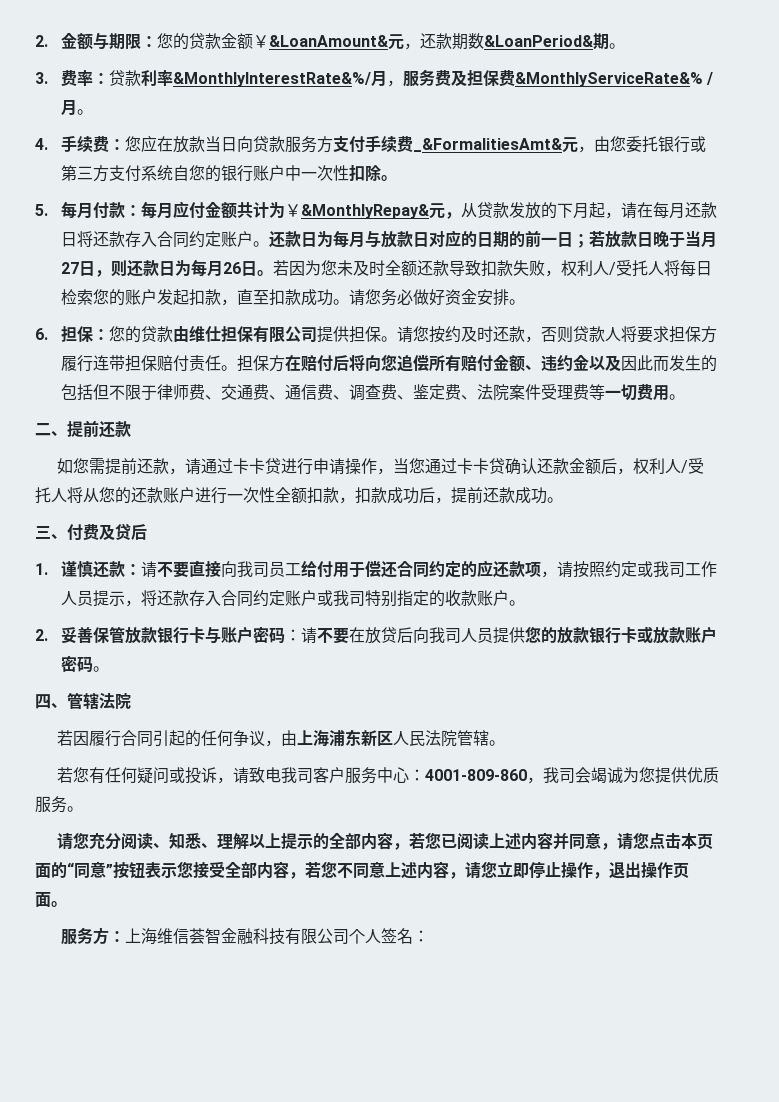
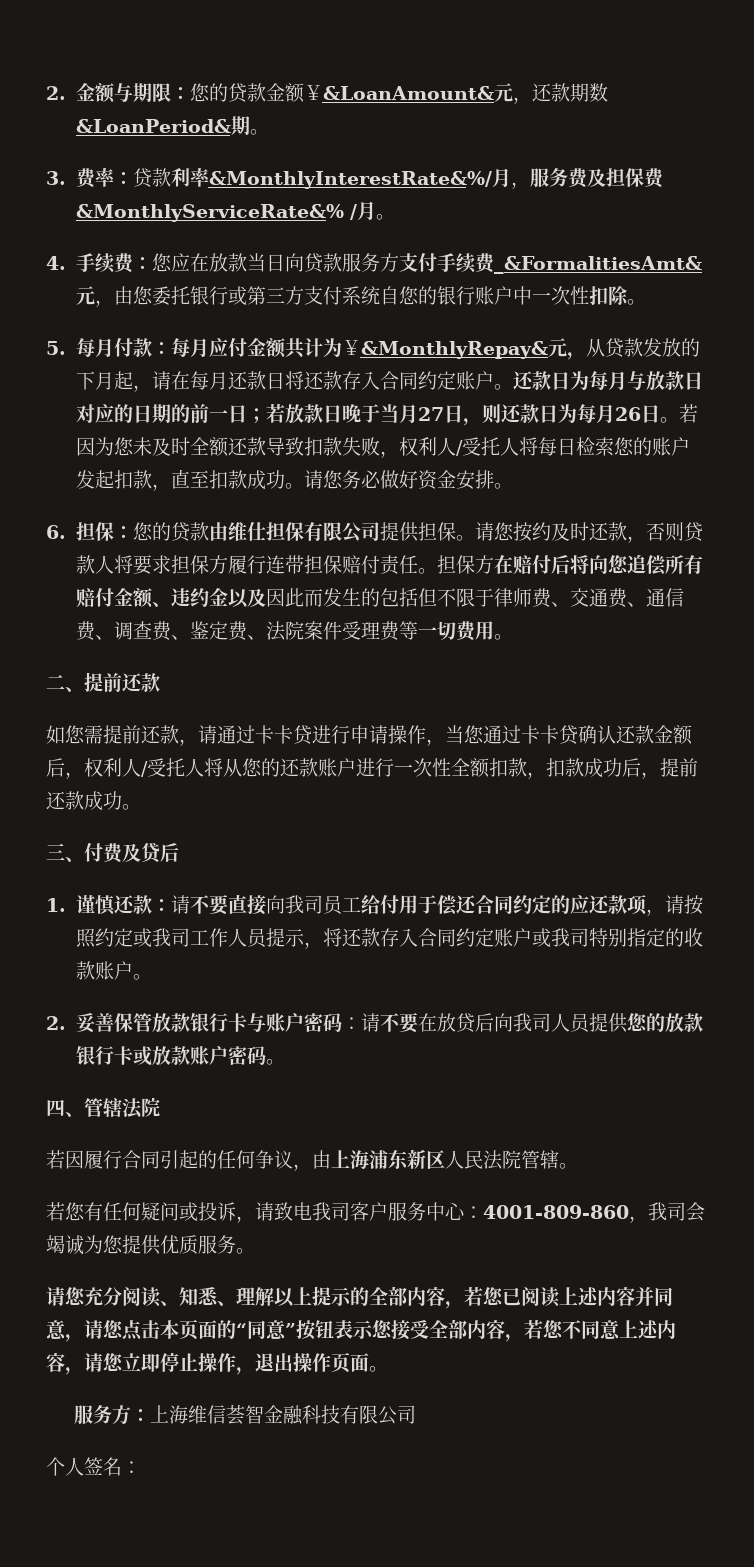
- 服务方：上海维信荟智金融科技有限公司个人签名：
+ 服务方：上海维信荟智金融科技有限公司
+ 个人签名：

